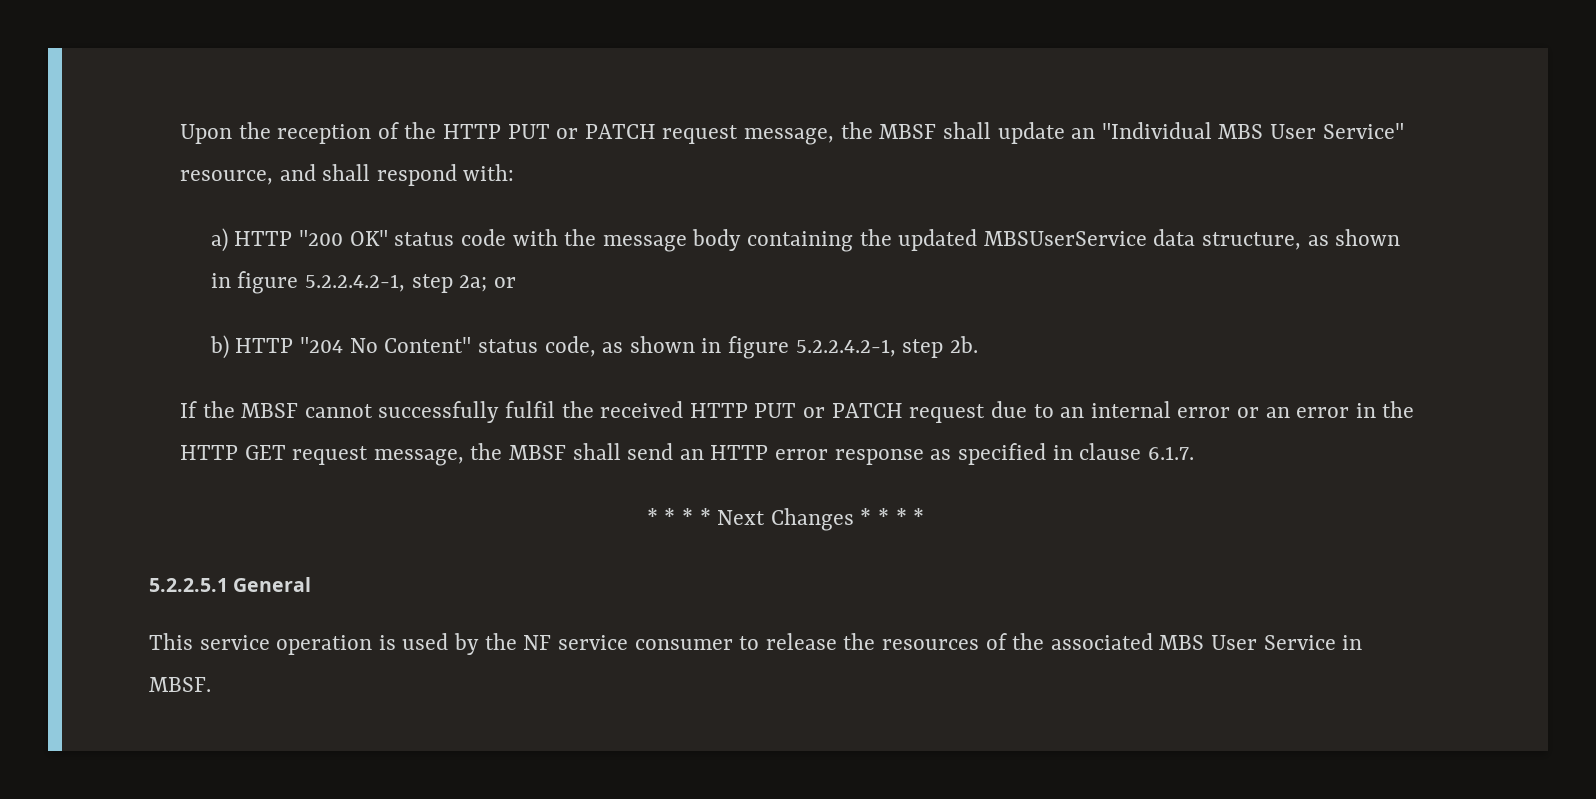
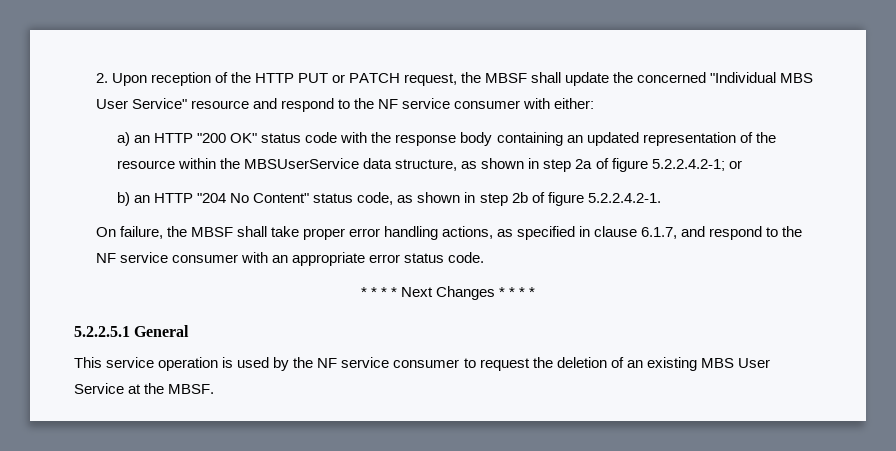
- Upon the reception of the HTTP PUT or PATCH request message, the MBSF shall update an "Individual MBS User Service" resource, and shall respond with:
+ 2. Upon reception of the HTTP PUT or PATCH request, the MBSF shall update the concerned "Individual MBS User Service" resource and respond to the NF service consumer with either:
- a) HTTP "200 OK" status code with the message body containing the updated MBSUserService data structure, as shown in figure 5.2.2.4.2-1, step 2a; or
+ a) an HTTP "200 OK" status code with the response body containing an updated representation of the resource within the MBSUserService data structure, as shown in step 2a of figure 5.2.2.4.2-1; or
- b) HTTP "204 No Content" status code, as shown in figure 5.2.2.4.2-1, step 2b.
- If the MBSF cannot successfully fulfil the received HTTP PUT or PATCH request due to an internal error or an error in the HTTP GET request message, the MBSF shall send an HTTP error response as specified in clause 6.1.7.
+ b) an HTTP "204 No Content" status code, as shown in step 2b of figure 5.2.2.4.2-1.
+ On failure, the MBSF shall take proper error handling actions, as specified in clause 6.1.7, and respond to the NF service consumer with an appropriate error status code.
- This service operation is used by the NF service consumer to release the resources of the associated MBS User Service in MBSF.
+ This service operation is used by the NF service consumer to request the deletion of an existing MBS User Service at the MBSF.

